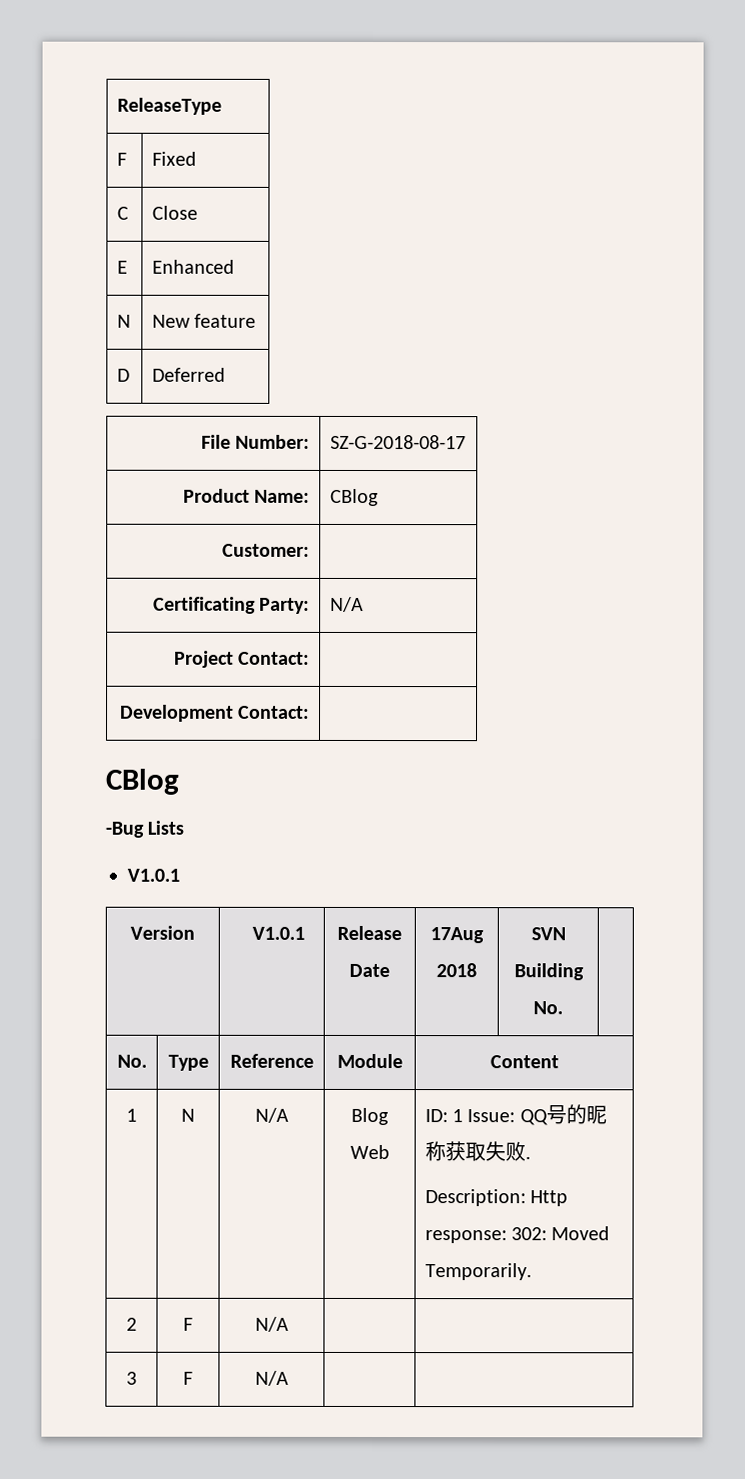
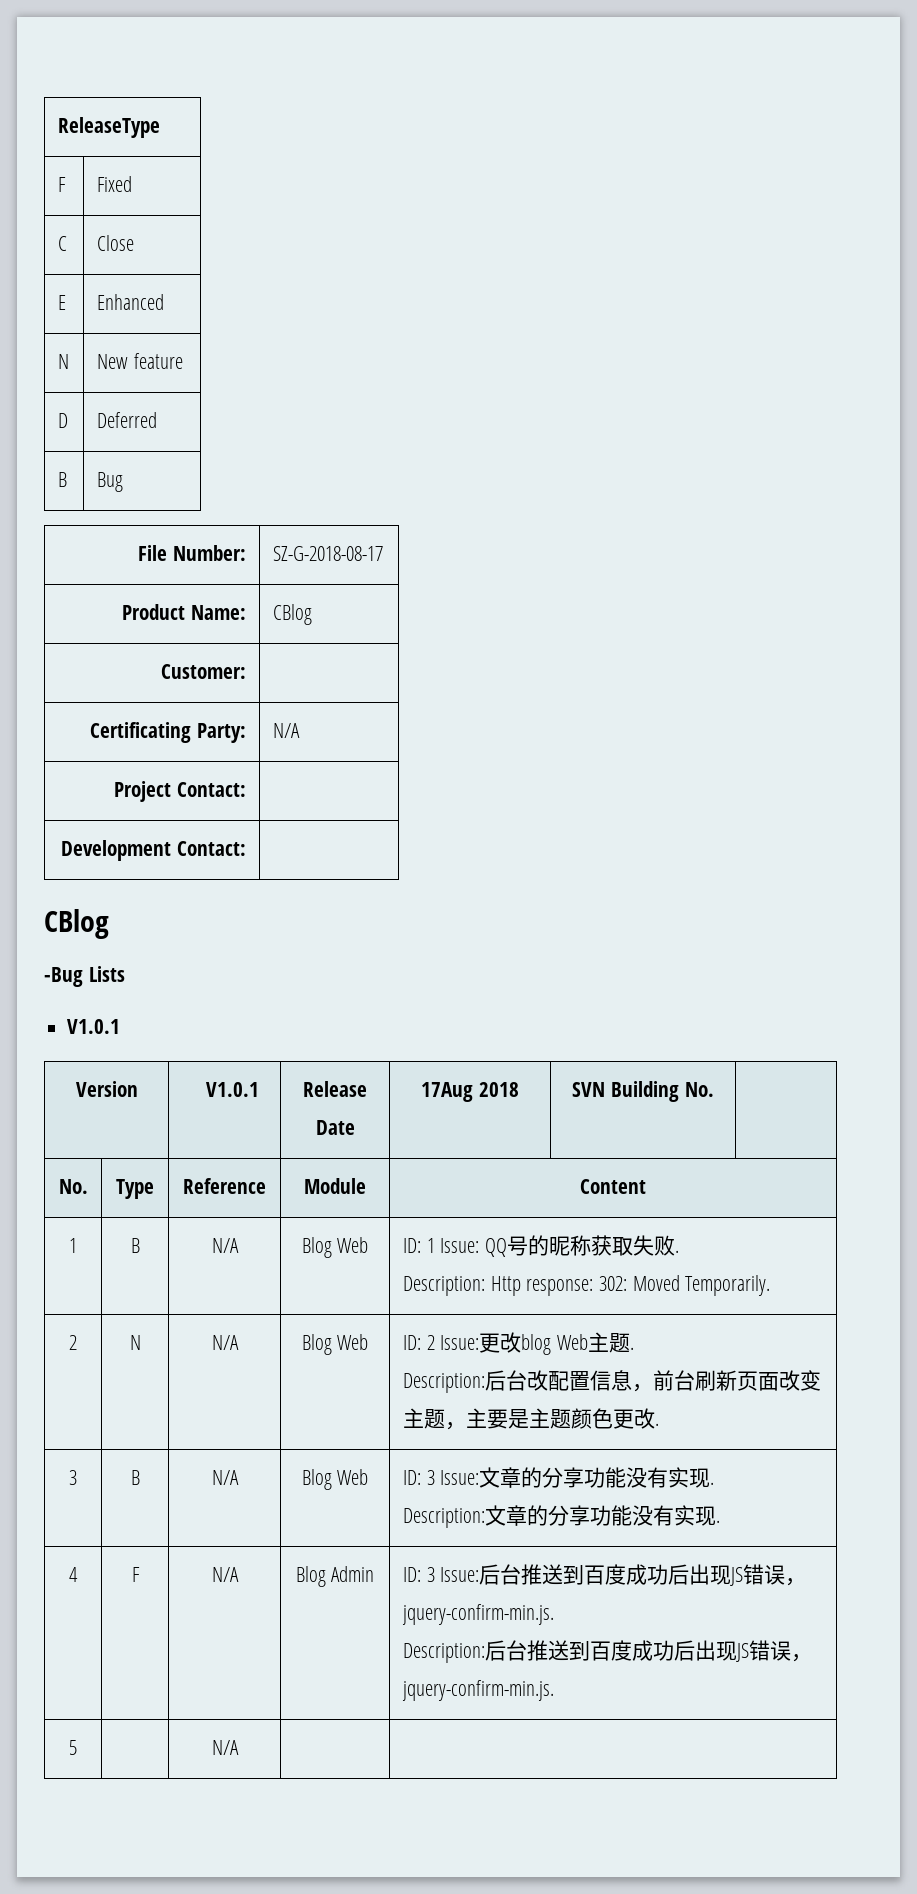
+ B | Bug
- 1 | N | N/A | Blog Web | ID: 1 Issue: QQ号的昵称获取失败.
+ 1 | B | N/A | Blog Web | ID: 1 Issue: QQ号的昵称获取失败.
- 2 | F | N/A | |
- 3 | F | N/A | |
+ 2 | N | N/A | Blog Web | ID: 2 Issue:更改blog Web主题.
+ Description:后台改配置信息，前台刷新页面改变主题，主要是主题颜色更改.
+ 3 | B | N/A | Blog Web | ID: 3 Issue:文章的分享功能没有实现.
+ Description:文章的分享功能没有实现.
+ 4 | F | N/A | Blog Admin | ID: 3 Issue:后台推送到百度成功后出现JS错误，jquery-confirm-min.js.
+ Description:后台推送到百度成功后出现JS错误，jquery-confirm-min.js.
+ 5 | | N/A | |

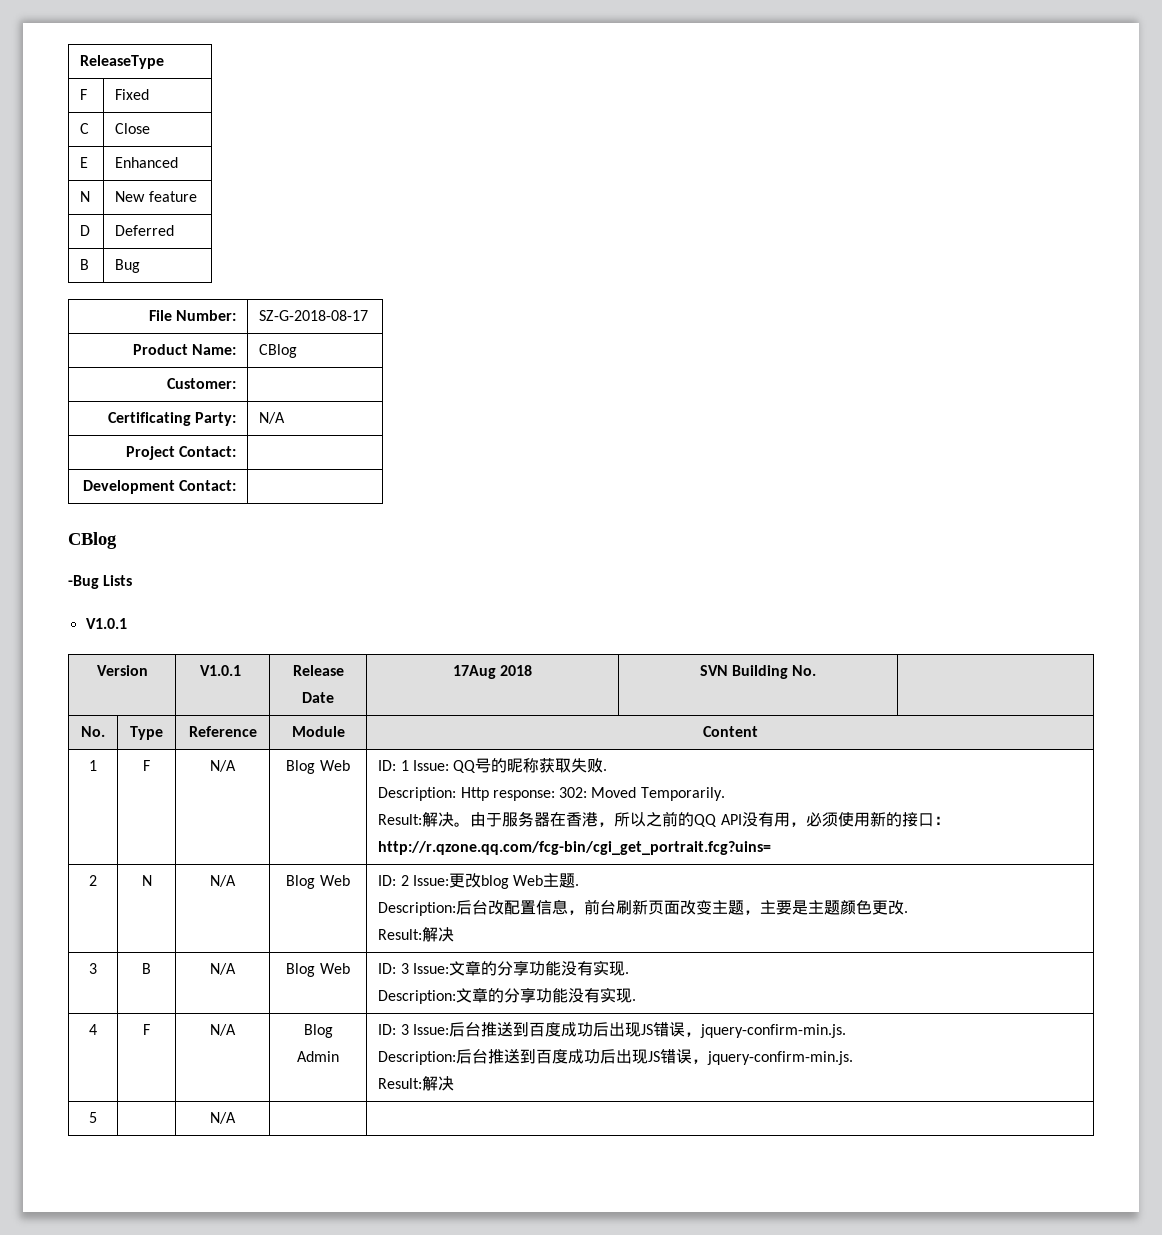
- 1 | B | N/A | Blog Web | ID: 1 Issue: QQ号的昵称获取失败.
+ 1 | F | N/A | Blog Web | ID: 1 Issue: QQ号的昵称获取失败.
  Description: Http response: 302: Moved Temporarily.
+ Result:解决。由于服务器在香港，所以之前的QQ API没有用，必须使用新的接口：http://r.qzone.qq.com/fcg-bin/cgi_get_portrait.fcg?uins=
  2 | N | N/A | Blog Web | ID: 2 Issue:更改blog Web主题.
  Description:后台改配置信息，前台刷新页面改变主题，主要是主题颜色更改.
+ Result:解决
  4 | F | N/A | Blog Admin | ID: 3 Issue:后台推送到百度成功后出现JS错误，jquery-confirm-min.js.
  Description:后台推送到百度成功后出现JS错误，jquery-confirm-min.js.
+ Result:解决

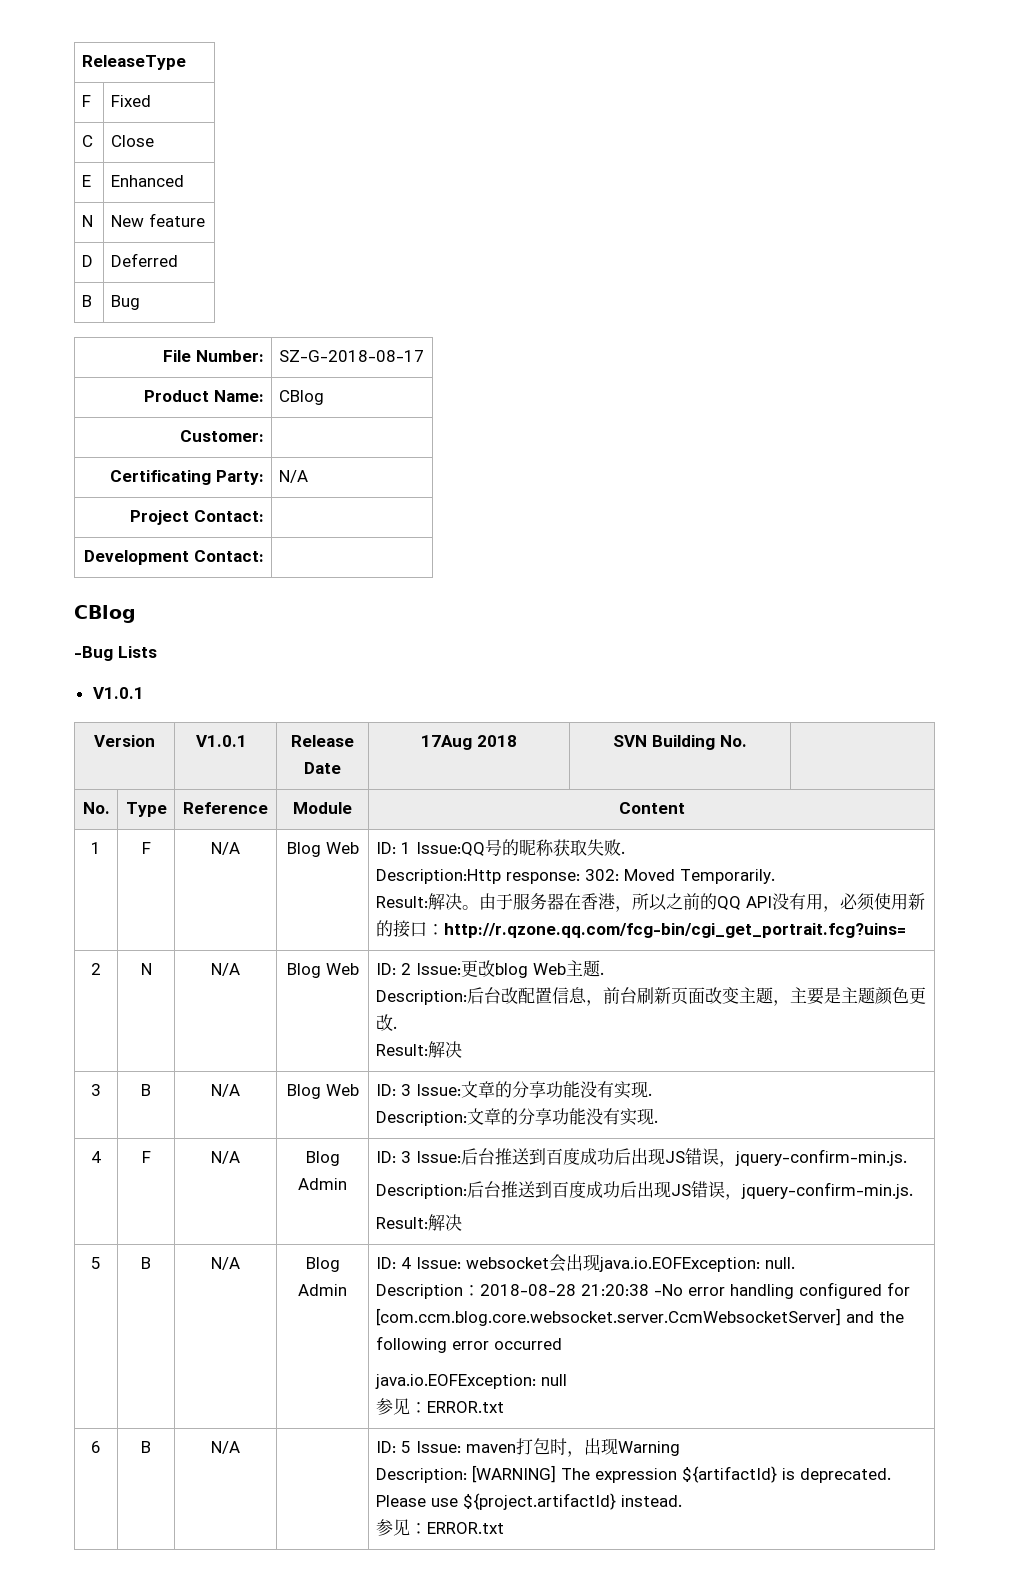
- 1 | F | N/A | Blog Web | ID: 1 Issue: QQ号的昵称获取失败.
- Description: Http response: 302: Moved Temporarily.
+ 1 | F | N/A | Blog Web | ID: 1 Issue:QQ号的昵称获取失败.
+ Description:Http response: 302: Moved Temporarily.
- 5 | | N/A | |
+ 5 | B | N/A | Blog Admin | ID: 4 Issue: websocket会出现java.io.EOFException: null.
+ Description：2018-08-28 21:20:38 -No error handling configured for [com.ccm.blog.core.websocket.server.CcmWebsocketServer] and the following error occurred
+ java.io.EOFException: null
+ 参见：ERROR.txt
+ 6 | B | N/A | | ID: 5 Issue: maven打包时，出现Warning
+ Description: [WARNING] The expression ${artifactId} is deprecated. Please use ${project.artifactId} instead.
+ 参见：ERROR.txt

